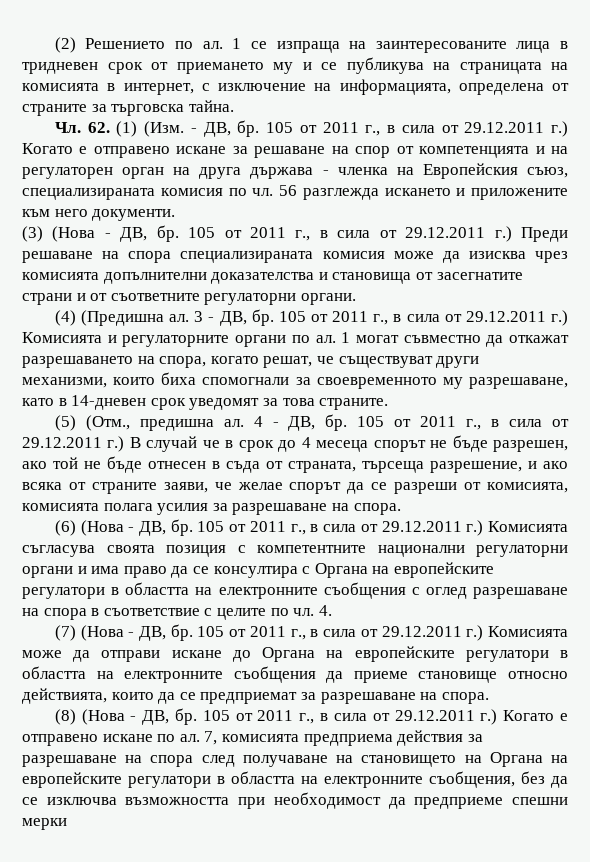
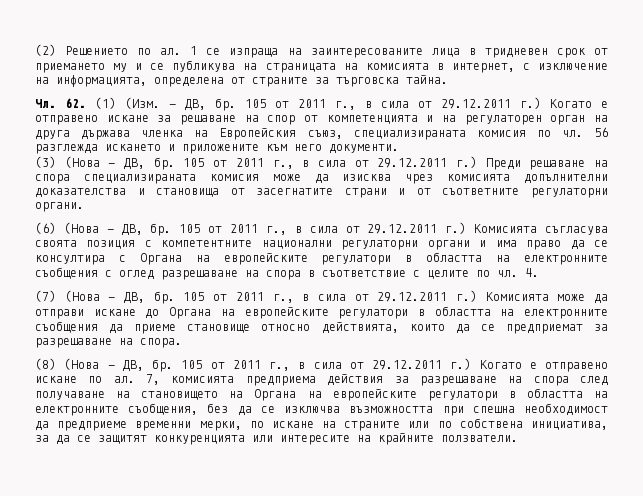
- 105 от 2011 г., в сила от 29.12.2011 г.) Когато е отправено искане за решаване на спор от компетенцията и на регулаторен орган на друга държава - членка на Европейския съюз, специализираната комисия по чл.
+ 105 от 2011 г., в сила от 29.12.2011 г.) Когато е отправено искане за решаване на спор от компетенцията и на регулаторен орган на друга държава членка на Европейския съюз, специализираната комисия по чл.
- (4) (Предишна ал. 3 - ДВ, бр. 105 от 2011 г., в сила от 29.12.2011 г.) Комисията и регулаторните органи по ал. 1 могат съвместно да откажат разрешаването на спора, когато решат, че съществуват други механизми, които биха спомогнали за своевременното му разрешаване, като в 14-дневен срок уведомят за това страните.
- (5) (Отм., предишна ал. 4 - ДВ, бр. 105 от 2011 г., в сила от 29.12.2011 г.) В случай че в срок до 4 месеца спорът не бъде разрешен, ако той не бъде отнесен в съда от страната, търсеща разрешение, и ако всяка от страните заяви, че желае спорът да се разреши от комисията, комисията полага усилия за разрешаване на спора.
- 7, комисията предприема действия за разрешаване на спора след получаване на становището на Органа на европейските регулатори в областта на електронните съобщения, без да се изключва възможността при необходимост да предприеме спешни мерки
+ 7, комисията предприема действия за разрешаване на спора след получаване на становището на Органа на европейските регулатори в областта на електронните съобщения, без да се изключва възможността при спешна необходимост да предприеме временни мерки, по искане на страните или по собствена инициатива, за да се защитят конкуренцията или интересите на крайните ползватели.

